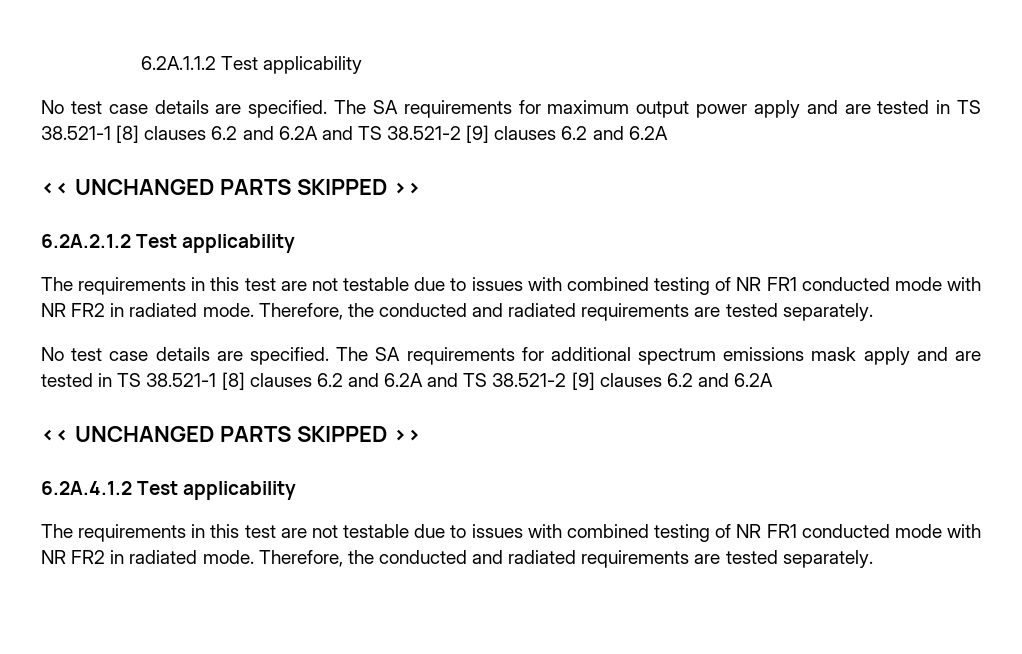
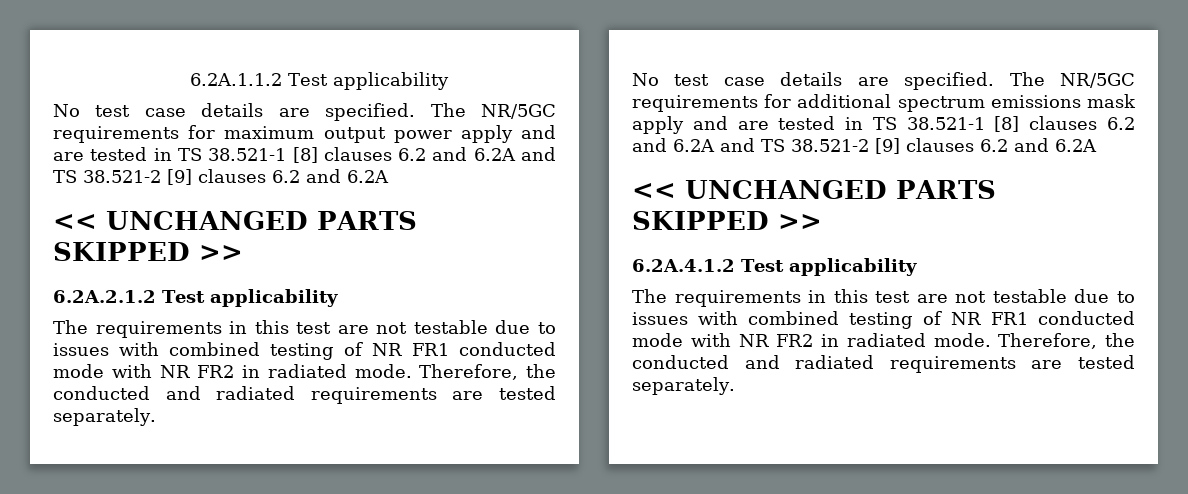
- The SA requirements for maximum output power apply and are tested in TS 38.521-1 [8] clauses 6.2 and 6.2A and TS 38.521-2 [9] clauses 6.2 and 6.2A
+ The NR/5GC requirements for maximum output power apply and are tested in TS 38.521-1 [8] clauses 6.2 and 6.2A and TS 38.521-2 [9] clauses 6.2 and 6.2A
- The SA requirements for additional spectrum emissions mask apply and are tested in TS 38.521-1 [8] clauses 6.2 and 6.2A and TS 38.521-2 [9] clauses 6.2 and 6.2A
+ The NR/5GC requirements for additional spectrum emissions mask apply and are tested in TS 38.521-1 [8] clauses 6.2 and 6.2A and TS 38.521-2 [9] clauses 6.2 and 6.2A

